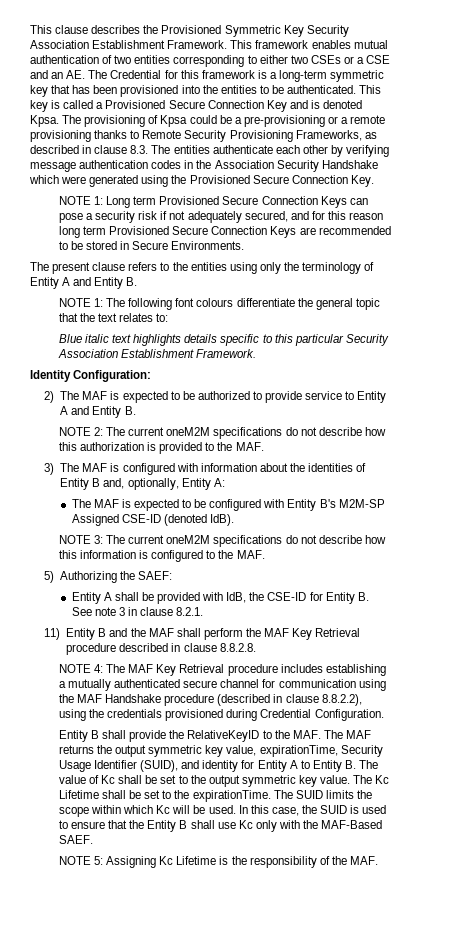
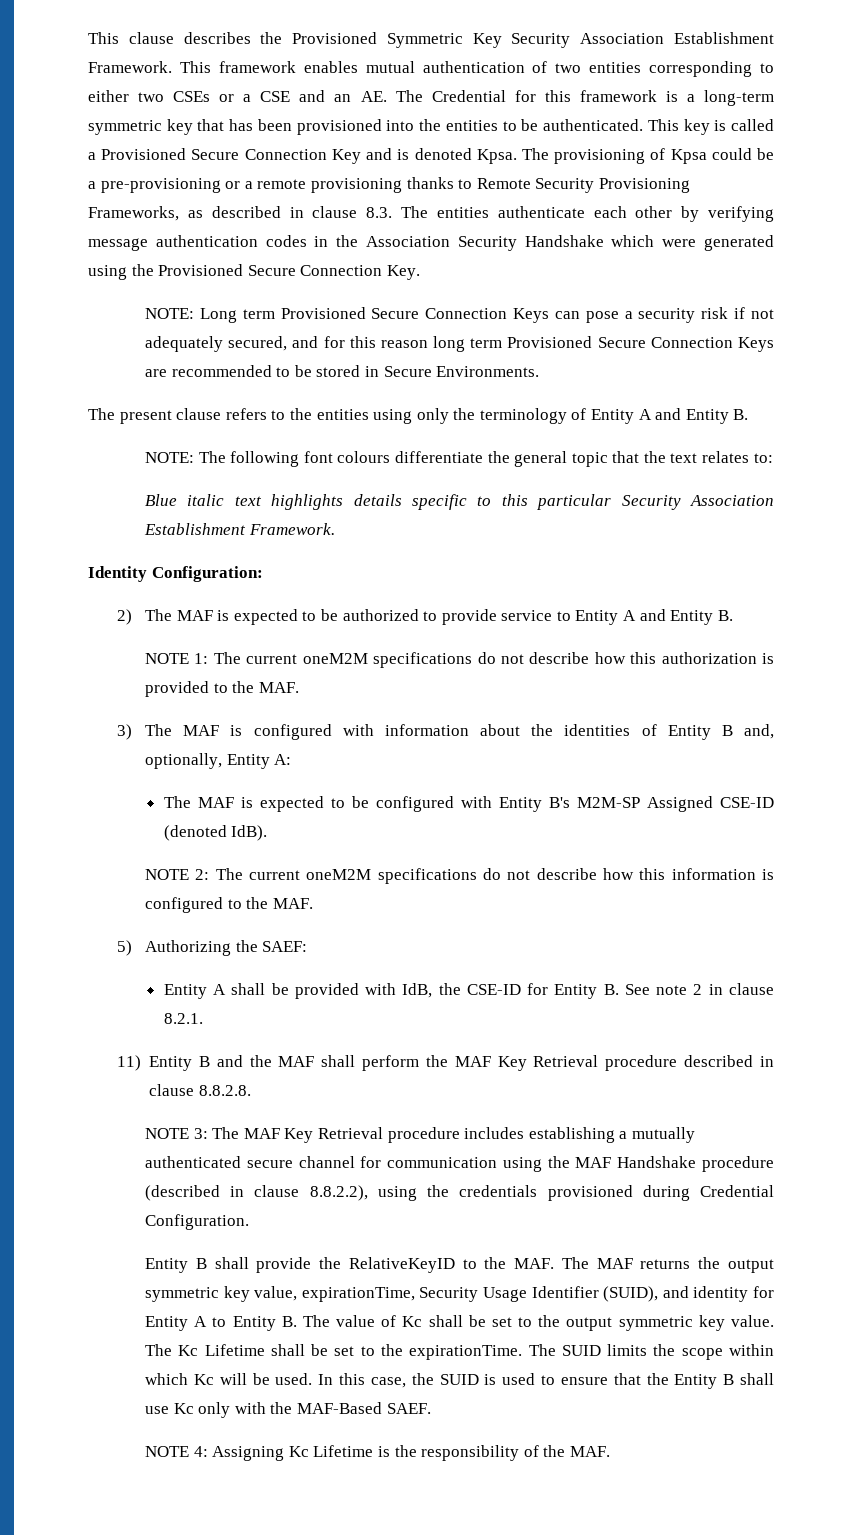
- NOTE 1: Long term Provisioned Secure Connection Keys can pose a security risk if not adequately secured, and for this reason long term Provisioned Secure Connection Keys are recommended to be stored in Secure Environments.
+ NOTE: Long term Provisioned Secure Connection Keys can pose a security risk if not adequately secured, and for this reason long term Provisioned Secure Connection Keys are recommended to be stored in Secure Environments.
- NOTE 1: The following font colours differentiate the general topic that the text relates to:
+ NOTE: The following font colours differentiate the general topic that the text relates to:
- NOTE 2: The current oneM2M specifications do not describe how this authorization is provided to the MAF.
+ NOTE 1: The current oneM2M specifications do not describe how this authorization is provided to the MAF.
- NOTE 3: The current oneM2M specifications do not describe how this information is configured to the MAF.
+ NOTE 2: The current oneM2M specifications do not describe how this information is configured to the MAF.
- Entity A shall be provided with IdB, the CSE-ID for Entity B. See note 3 in clause 8.2.1.
+ Entity A shall be provided with IdB, the CSE-ID for Entity B. See note 2 in clause 8.2.1.
- NOTE 4: The MAF Key Retrieval procedure includes establishing a mutually authenticated secure channel for communication using the MAF Handshake procedure (described in clause 8.8.2.2), using the credentials provisioned during Credential Configuration.
+ NOTE 3: The MAF Key Retrieval procedure includes establishing a mutually authenticated secure channel for communication using the MAF Handshake procedure (described in clause 8.8.2.2), using the credentials provisioned during Credential Configuration.
- NOTE 5: Assigning Kc Lifetime is the responsibility of the MAF.
+ NOTE 4: Assigning Kc Lifetime is the responsibility of the MAF.

